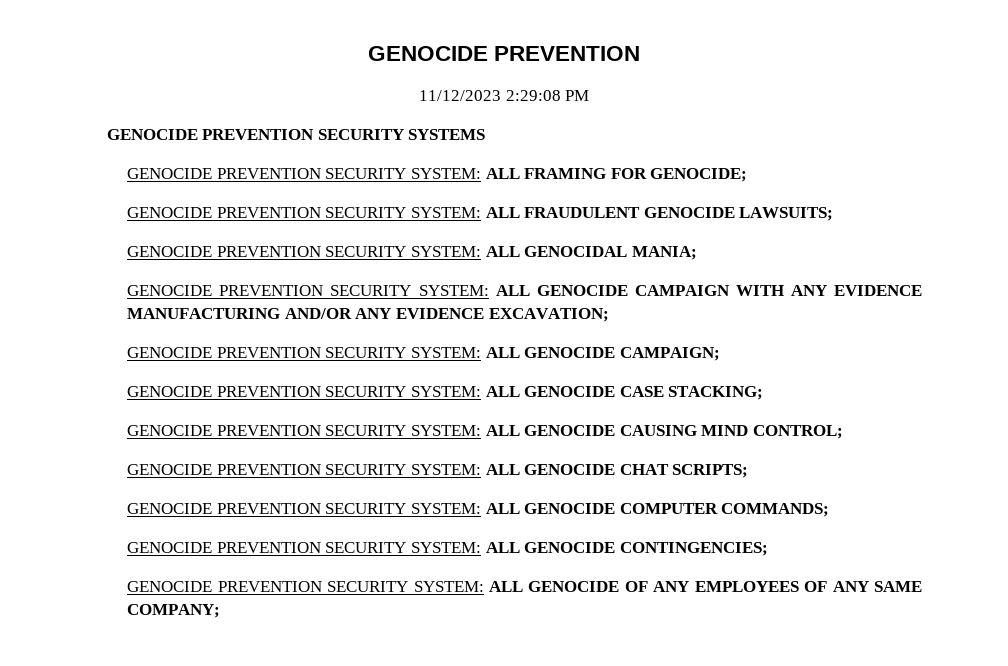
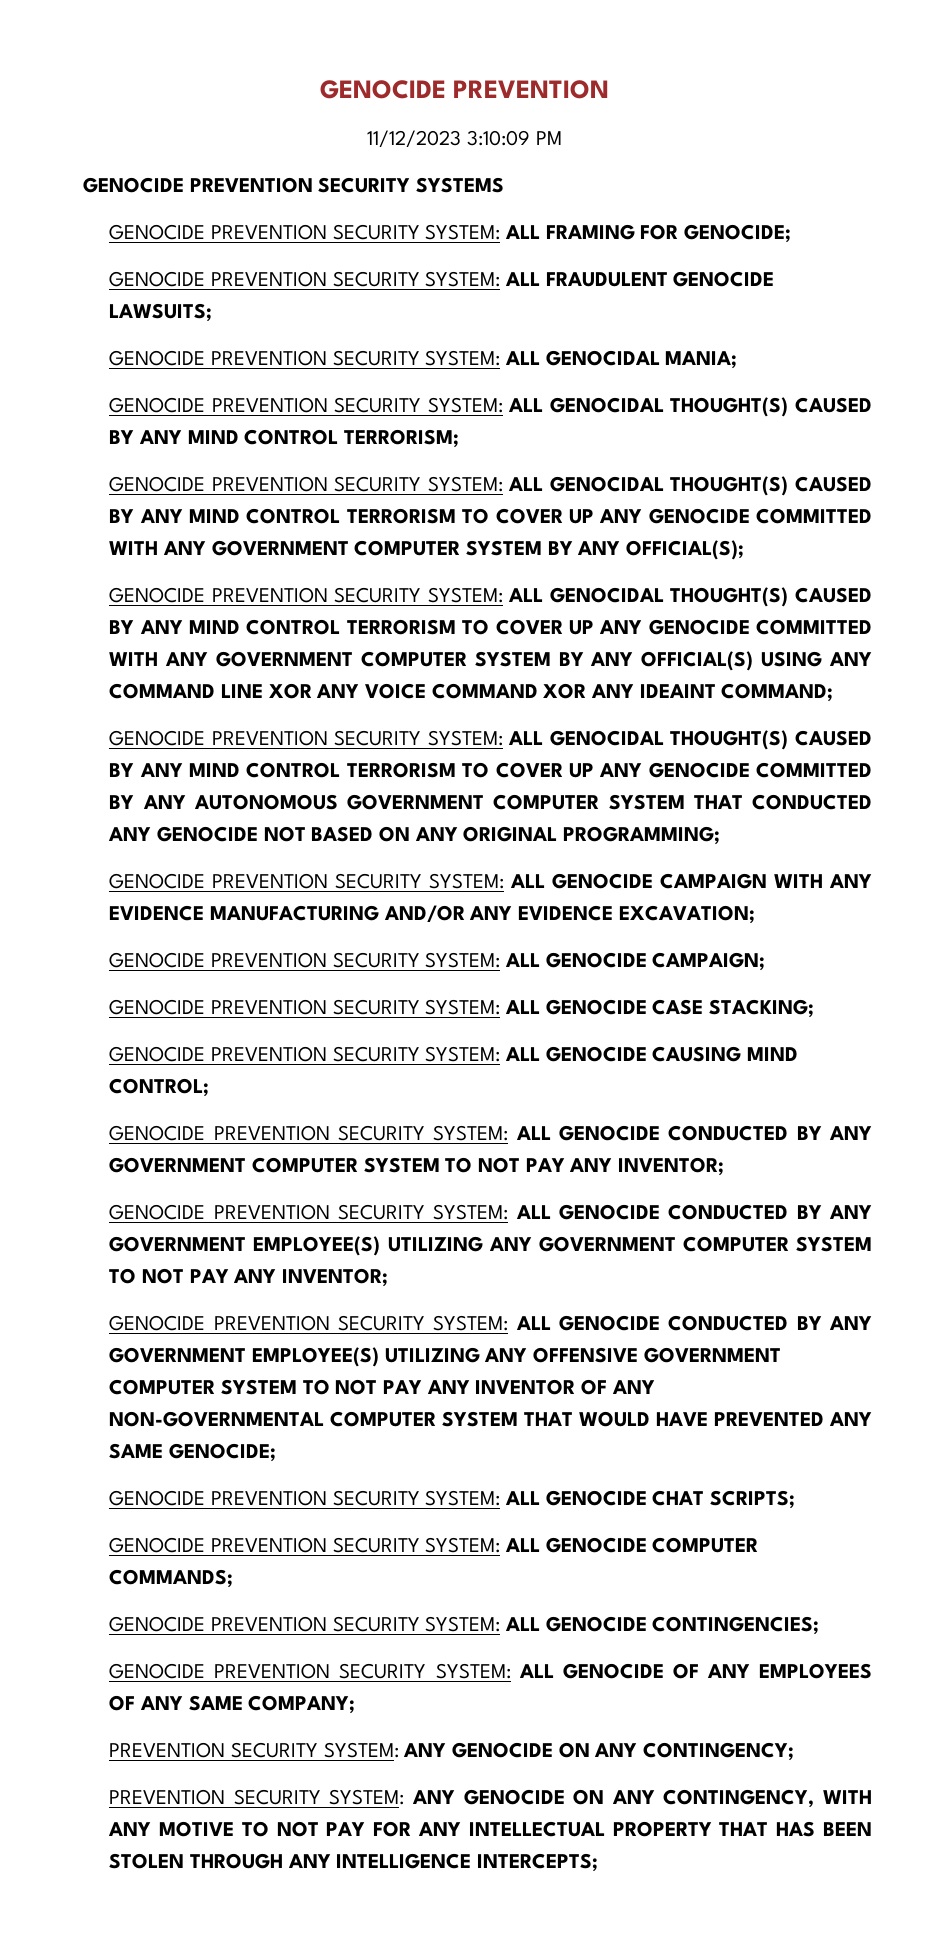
- 11/12/2023 2:29:08 PM
+ 11/12/2023 3:10:09 PM
+ GENOCIDE PREVENTION SECURITY SYSTEM: ALL GENOCIDAL THOUGHT(S) CAUSED BY ANY MIND CONTROL TERRORISM;
+ GENOCIDE PREVENTION SECURITY SYSTEM: ALL GENOCIDAL THOUGHT(S) CAUSED BY ANY MIND CONTROL TERRORISM TO COVER UP ANY GENOCIDE COMMITTED WITH ANY GOVERNMENT COMPUTER SYSTEM BY ANY OFFICIAL(S);
+ GENOCIDE PREVENTION SECURITY SYSTEM: ALL GENOCIDAL THOUGHT(S) CAUSED BY ANY MIND CONTROL TERRORISM TO COVER UP ANY GENOCIDE COMMITTED WITH ANY GOVERNMENT COMPUTER SYSTEM BY ANY OFFICIAL(S) USING ANY COMMAND LINE XOR ANY VOICE COMMAND XOR ANY IDEAINT COMMAND;
+ GENOCIDE PREVENTION SECURITY SYSTEM: ALL GENOCIDAL THOUGHT(S) CAUSED BY ANY MIND CONTROL TERRORISM TO COVER UP ANY GENOCIDE COMMITTED BY ANY AUTONOMOUS GOVERNMENT COMPUTER SYSTEM THAT CONDUCTED ANY GENOCIDE NOT BASED ON ANY ORIGINAL PROGRAMMING;
+ GENOCIDE PREVENTION SECURITY SYSTEM: ALL GENOCIDE CONDUCTED BY ANY GOVERNMENT COMPUTER SYSTEM TO NOT PAY ANY INVENTOR;
+ GENOCIDE PREVENTION SECURITY SYSTEM: ALL GENOCIDE CONDUCTED BY ANY GOVERNMENT EMPLOYEE(S) UTILIZING ANY GOVERNMENT COMPUTER SYSTEM TO NOT PAY ANY INVENTOR;
+ GENOCIDE PREVENTION SECURITY SYSTEM: ALL GENOCIDE CONDUCTED BY ANY GOVERNMENT EMPLOYEE(S) UTILIZING ANY OFFENSIVE GOVERNMENT COMPUTER SYSTEM TO NOT PAY ANY INVENTOR OF ANY NON-GOVERNMENTAL COMPUTER SYSTEM THAT WOULD HAVE PREVENTED ANY SAME GENOCIDE;
+ PREVENTION SECURITY SYSTEM: ANY GENOCIDE ON ANY CONTINGENCY;
+ PREVENTION SECURITY SYSTEM: ANY GENOCIDE ON ANY CONTINGENCY, WITH ANY MOTIVE TO NOT PAY FOR ANY INTELLECTUAL PROPERTY THAT HAS BEEN STOLEN THROUGH ANY INTELLIGENCE INTERCEPTS;

